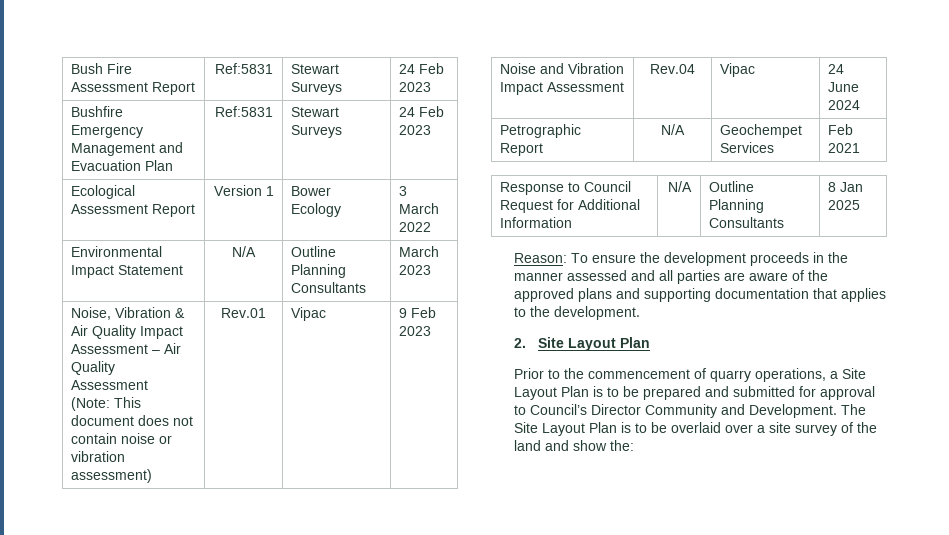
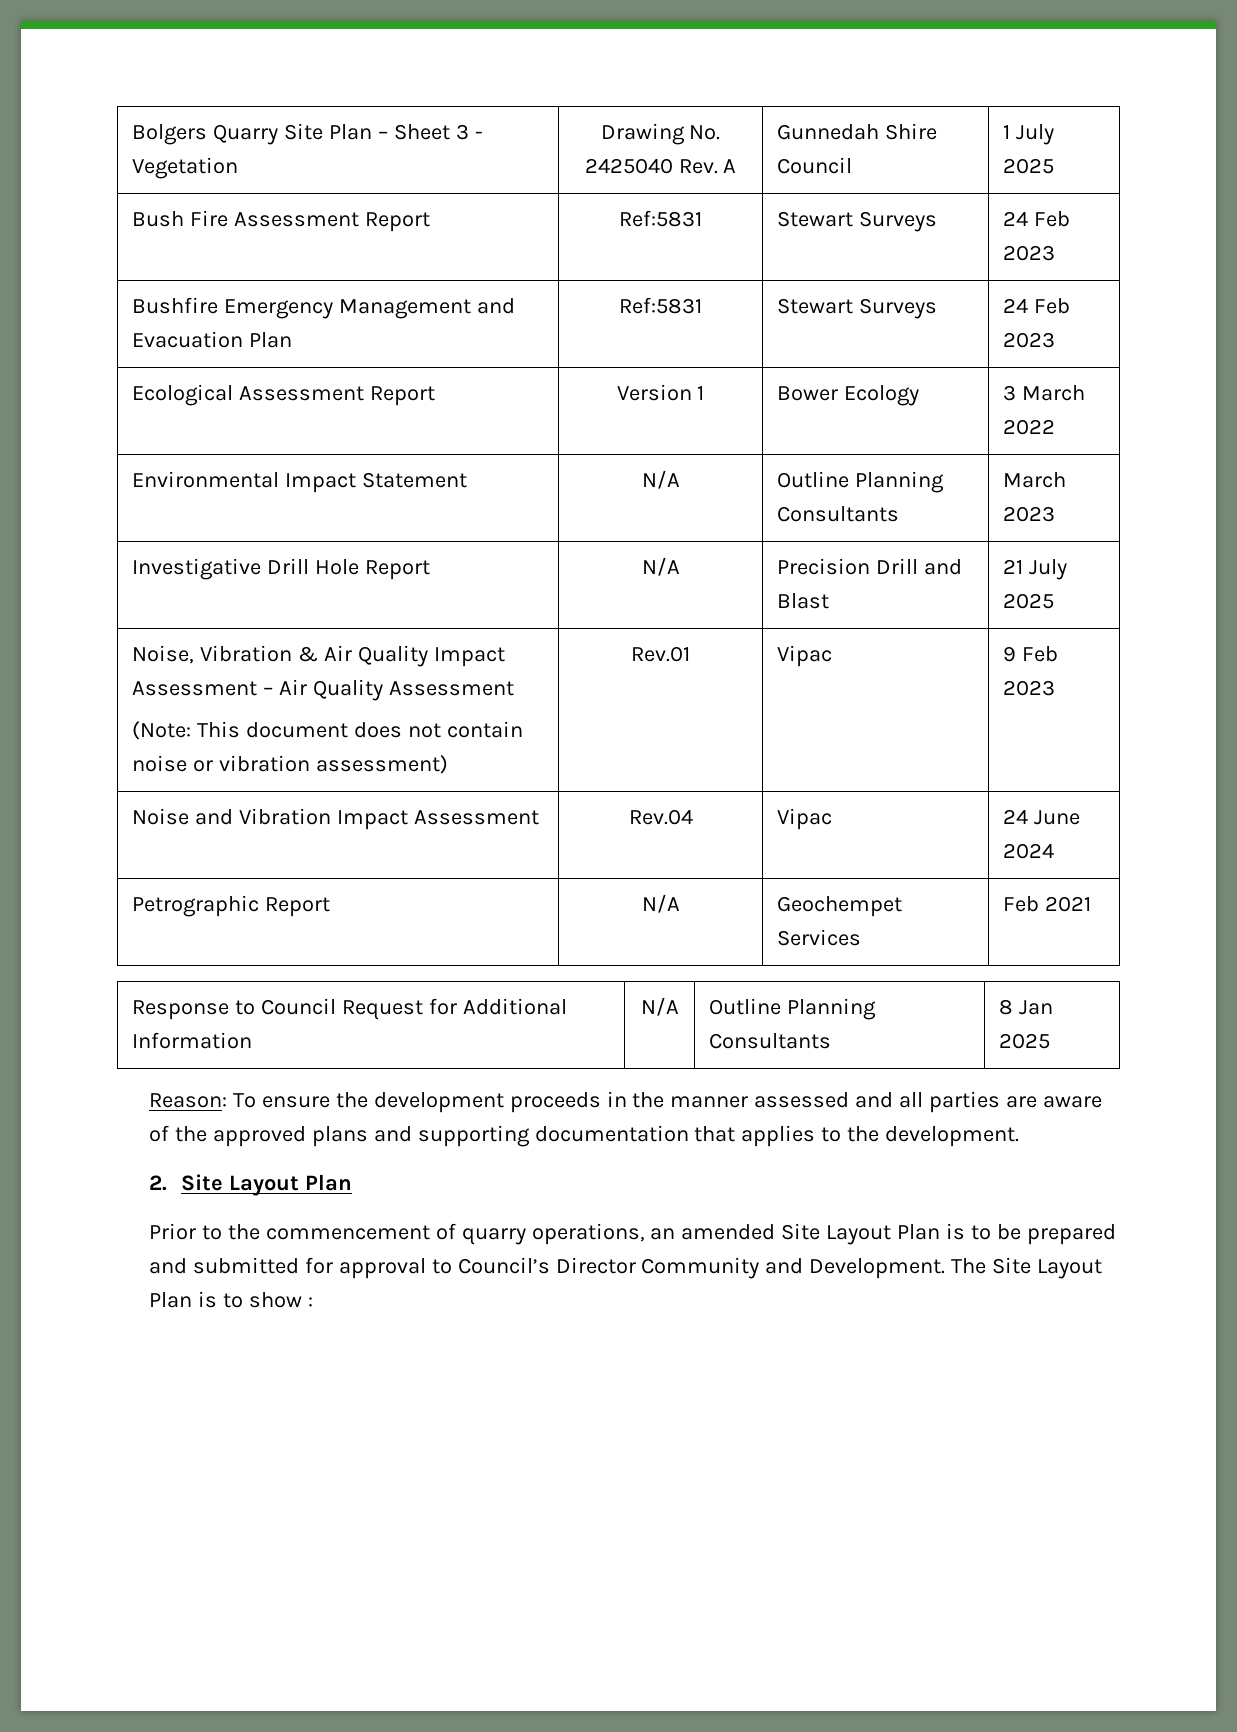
+ Bolgers Quarry Site Plan – Sheet 3 - Vegetation | Drawing No. 2425040 Rev. A | Gunnedah Shire Council | 1 July 2025
+ Investigative Drill Hole Report | N/A | Precision Drill and Blast | 21 July 2025
- Prior to the commencement of quarry operations, a Site Layout Plan is to be prepared and submitted for approval to Council’s Director Community and Development.
+ Prior to the commencement of quarry operations, an amended Site Layout Plan is to be prepared and submitted for approval to Council’s Director Community and Development.
- The Site Layout Plan is to be overlaid over a site survey of the land and show the:
+ The Site Layout Plan is to show :

